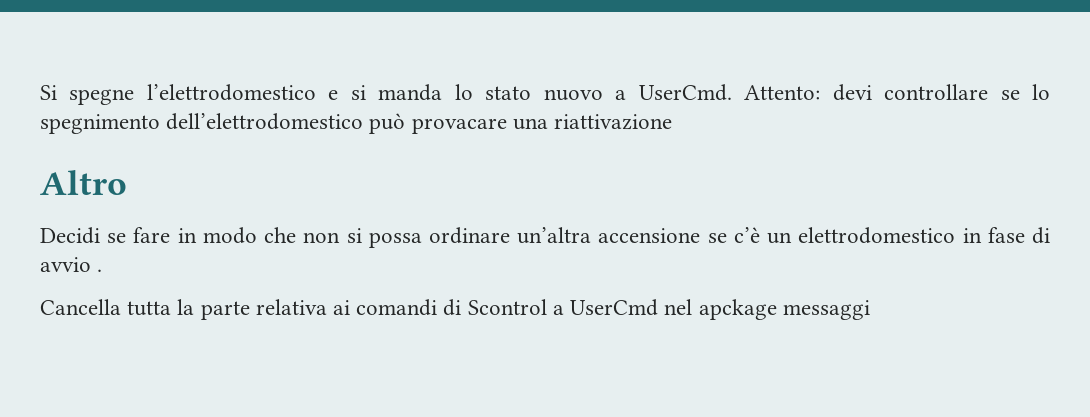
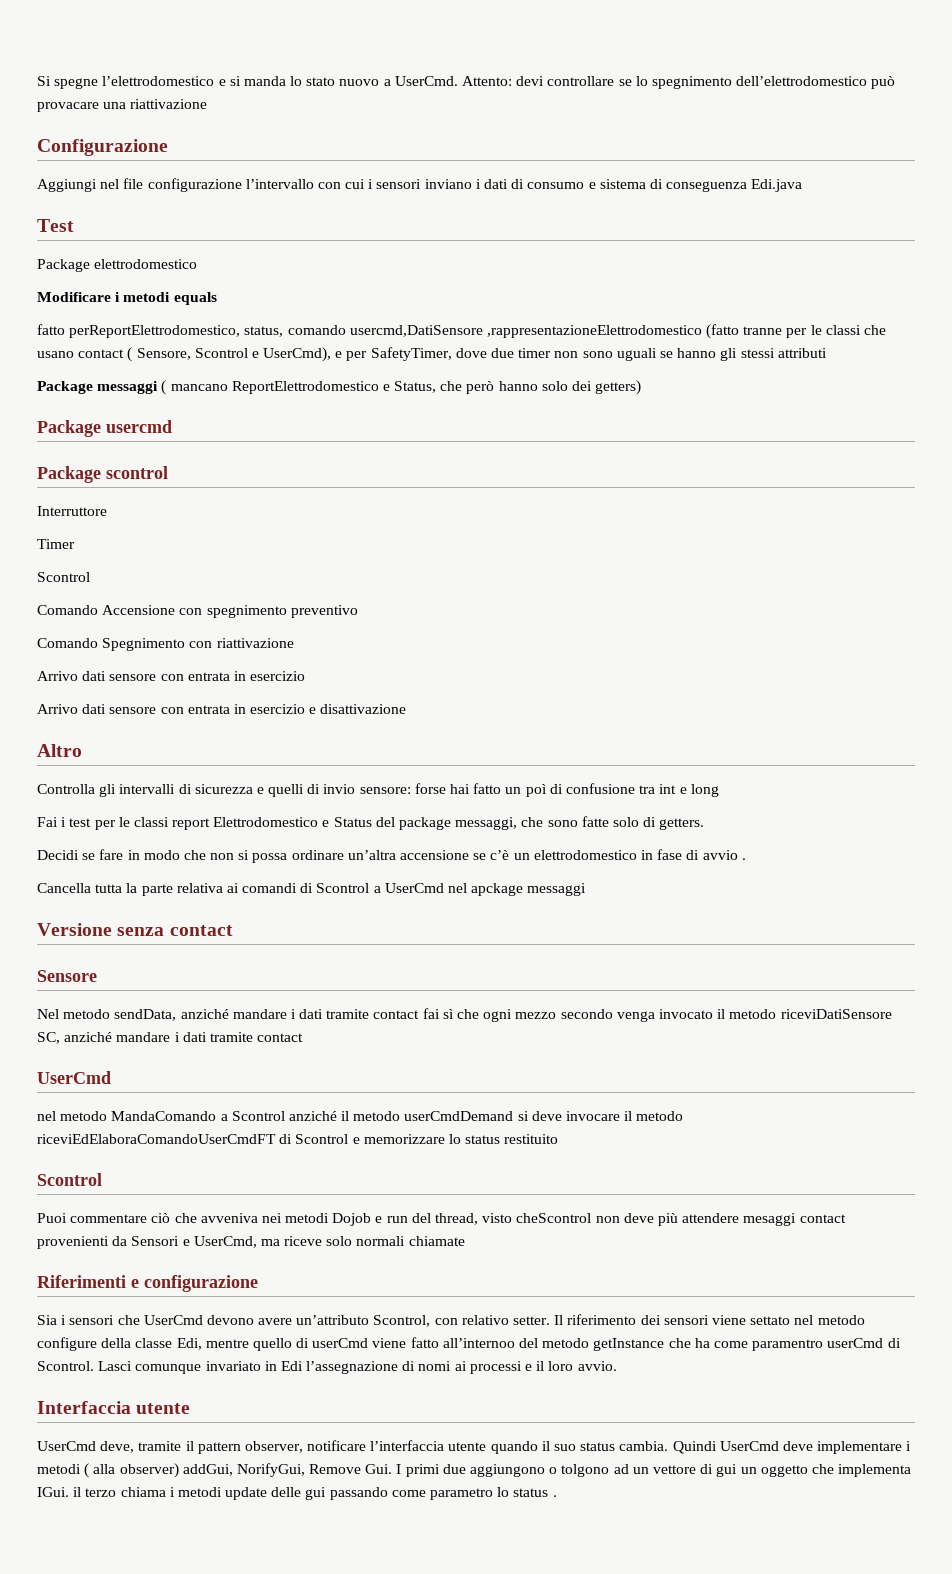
+ Configurazione
+ Aggiungi nel file configurazione l’intervallo con cui i sensori inviano i dati di consumo e sistema di conseguenza Edi.java
+ Test
+ Package elettrodomestico
+ Modificare i metodi equals
+ fatto perReportElettrodomestico, status, comando usercmd,DatiSensore ,rappresentazioneElettrodomestico (fatto tranne per le classi che usano contact ( Sensore, Scontrol e UserCmd), e per SafetyTimer, dove due timer non sono uguali se hanno gli stessi attributi
+ Package messaggi ( mancano ReportElettrodomestico e Status, che però hanno solo dei getters)
+ Package usercmd
+ Package scontrol
+ Interruttore
+ Timer
+ Scontrol
+ Comando Accensione con spegnimento preventivo
+ Comando Spegnimento con riattivazione
+ Arrivo dati sensore con entrata in esercizio
+ Arrivo dati sensore con entrata in esercizio e disattivazione
  Altro
+ Controlla gli intervalli di sicurezza e quelli di invio sensore: forse hai fatto un poì di confusione tra int e long
+ Fai i test per le classi report Elettrodomestico e Status del package messaggi, che sono fatte solo di getters.
+ Versione senza contact
+ Sensore
+ Nel metodo sendData, anziché mandare i dati tramite contact fai sì che ogni mezzo secondo venga invocato il metodo riceviDatiSensore SC, anziché mandare i dati tramite contact
+ UserCmd
+ nel metodo MandaComando a Scontrol anziché il metodo userCmdDemand si deve invocare il metodo riceviEdElaboraComandoUserCmdFT di Scontrol e memorizzare lo status restituito
+ Scontrol
+ Puoi commentare ciò che avveniva nei metodi Dojob e run del thread, visto cheScontrol non deve più attendere mesaggi contact provenienti da Sensori e UserCmd, ma riceve solo normali chiamate
+ Riferimenti e configurazione
+ Sia i sensori che UserCmd devono avere un’attributo Scontrol, con relativo setter. Il riferimento dei sensori viene settato nel metodo configure della classe Edi, mentre quello di userCmd viene fatto all’internoo del metodo getInstance che ha come paramentro userCmd di Scontrol. Lasci comunque invariato in Edi l’assegnazione di nomi ai processi e il loro avvio.
+ Interfaccia utente
+ UserCmd deve, tramite il pattern observer, notificare l’interfaccia utente quando il suo status cambia. Quindi UserCmd deve implementare i metodi ( alla observer) addGui, NorifyGui, Remove Gui. I primi due aggiungono o tolgono ad un vettore di gui un oggetto che implementa IGui. il terzo chiama i metodi update delle gui passando come parametro lo status .

